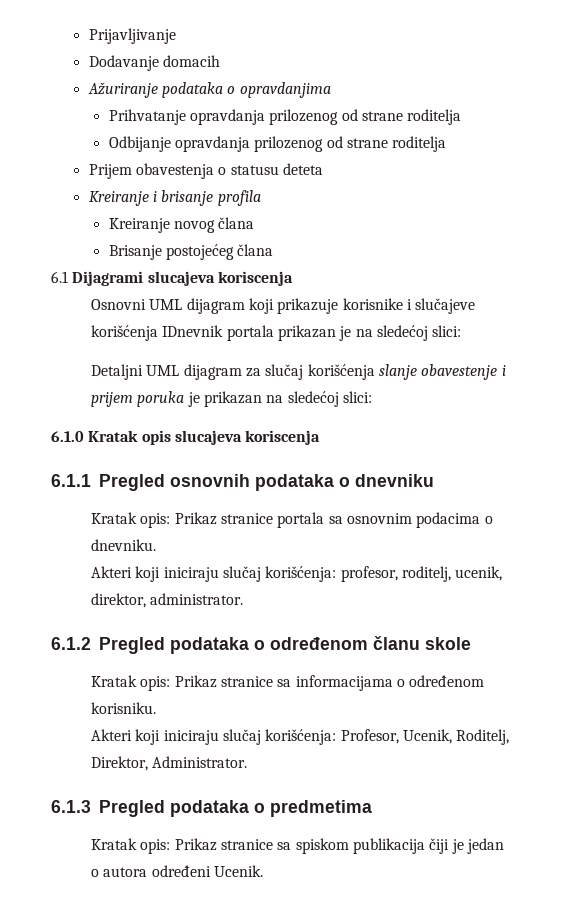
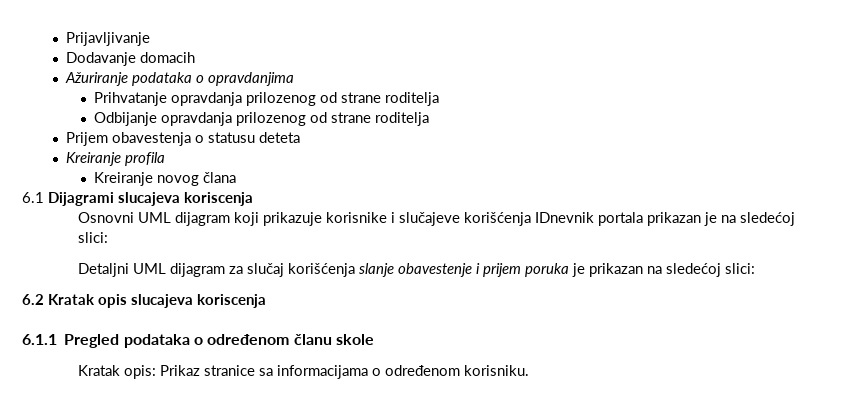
- Kreiranje i brisanje profila
+ Kreiranje profila
- Brisanje postojećeg člana
- 6.1.0 Kratak opis slucajeva koriscenja
+ 6.2 Kratak opis slucajeva koriscenja
- 6.1.1 Pregled osnovnih podataka o dnevniku
- Kratak opis: Prikaz stranice portala sa osnovnim podacima o dnevniku.
- Akteri koji iniciraju slučaj korišćenja: profesor, roditelj, ucenik, direktor, administrator.
- 6.1.2 Pregled podataka o određenom članu skole
+ 6.1.1 Pregled podataka o određenom članu skole
- Akteri koji iniciraju slučaj korišćenja: Profesor, Ucenik, Roditelj, Direktor, Administrator.
- 6.1.3 Pregled podataka o predmetima
- Kratak opis: Prikaz stranice sa spiskom publikacija čiji je jedan o autora određeni Ucenik.

